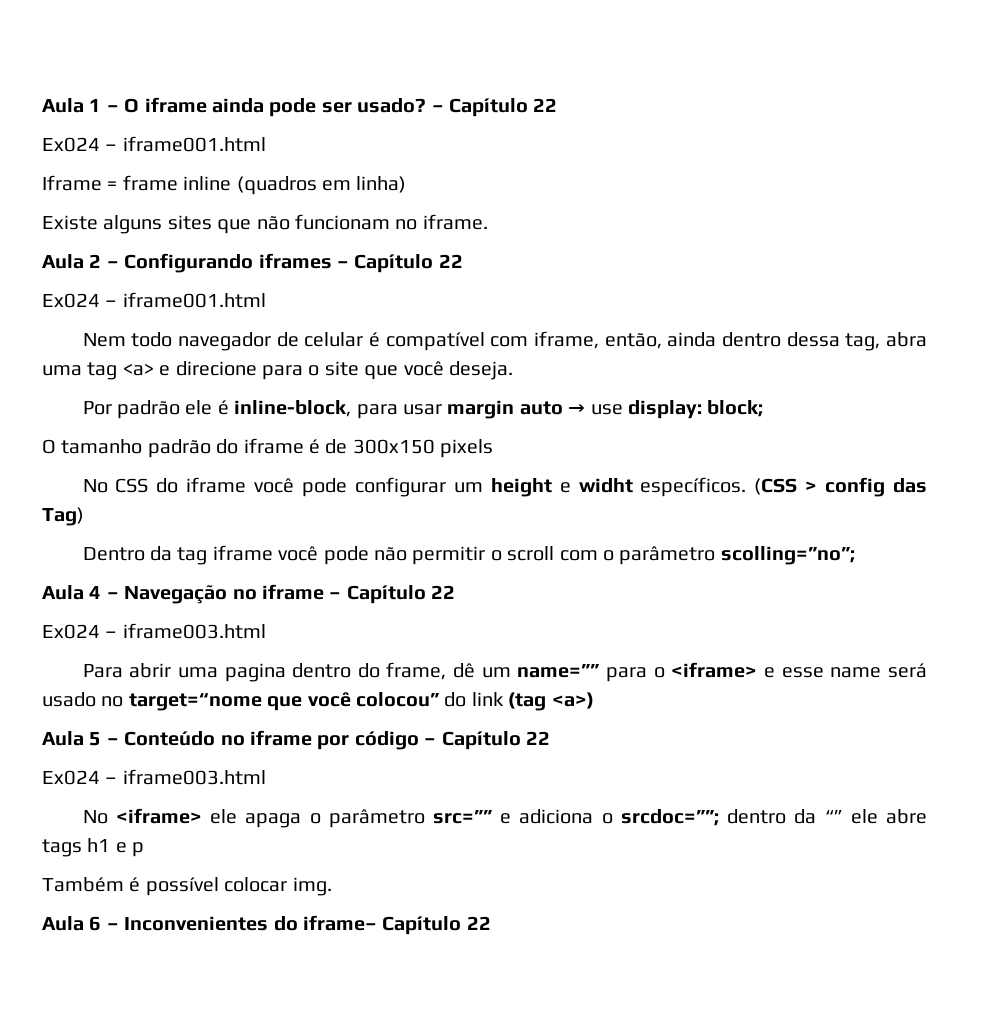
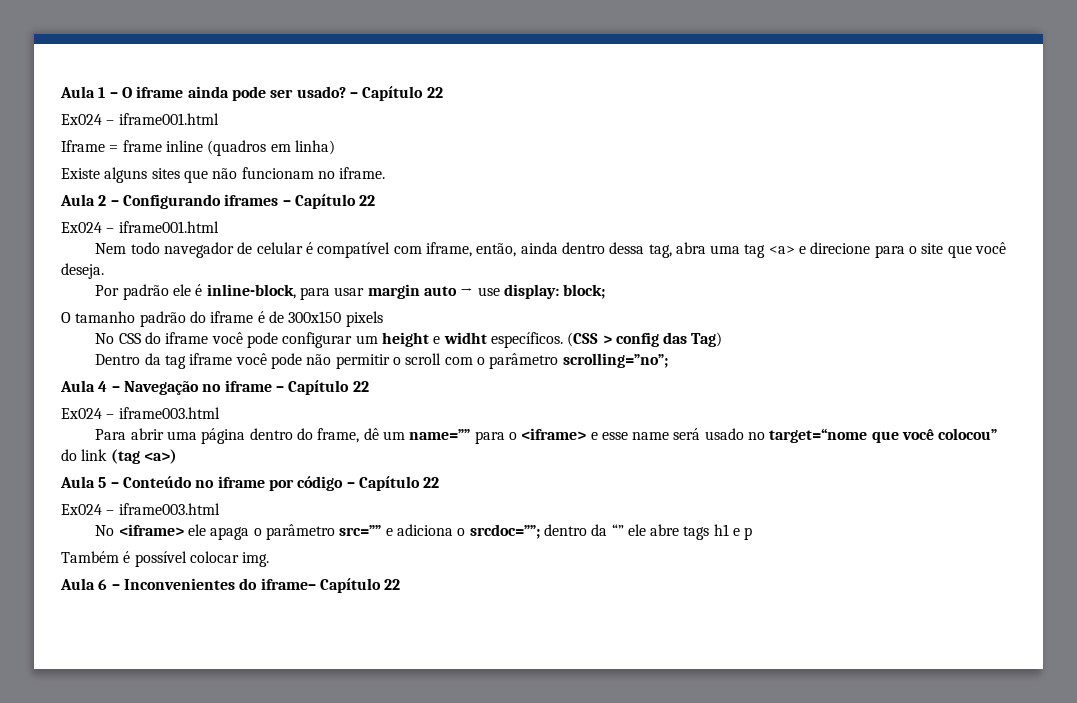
- Dentro da tag iframe você pode não permitir o scroll com o parâmetro scolling=”no”;
+ Dentro da tag iframe você pode não permitir o scroll com o parâmetro scrolling=”no”;
- Para abrir uma pagina dentro do frame, dê um name=”” para o <iframe> e esse name será usado no target=“nome que você colocou” do link (tag <a>)
+ Para abrir uma página dentro do frame, dê um name=”” para o <iframe> e esse name será usado no target=“nome que você colocou” do link (tag <a>)

